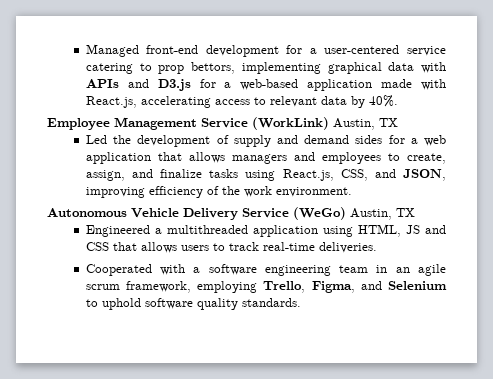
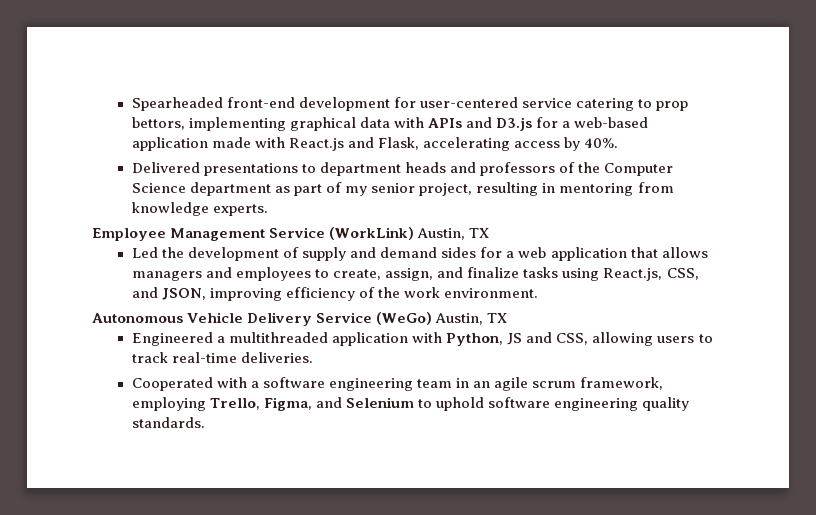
- Managed front-end development for a user-centered service catering to prop bettors, implementing graphical data with APIs and D3.js for a web-based application made with React.js, accelerating access to relevant data by 40%.
+ Spearheaded front-end development for user-centered service catering to prop bettors, implementing graphical data with APIs and D3.js for a web-based application made with React.js and Flask, accelerating access by 40%.
+ Delivered presentations to department heads and professors of the Computer Science department as part of my senior project, resulting in mentoring from knowledge experts.
- Engineered a multithreaded application using HTML, JS and CSS that allows users to track real-time deliveries.
+ Engineered a multithreaded application with Python, JS and CSS, allowing users to track real-time deliveries.
- Cooperated with a software engineering team in an agile scrum framework, employing Trello, Figma, and Selenium to uphold software quality standards.
+ Cooperated with a software engineering team in an agile scrum framework, employing Trello, Figma, and Selenium to uphold software engineering quality standards.

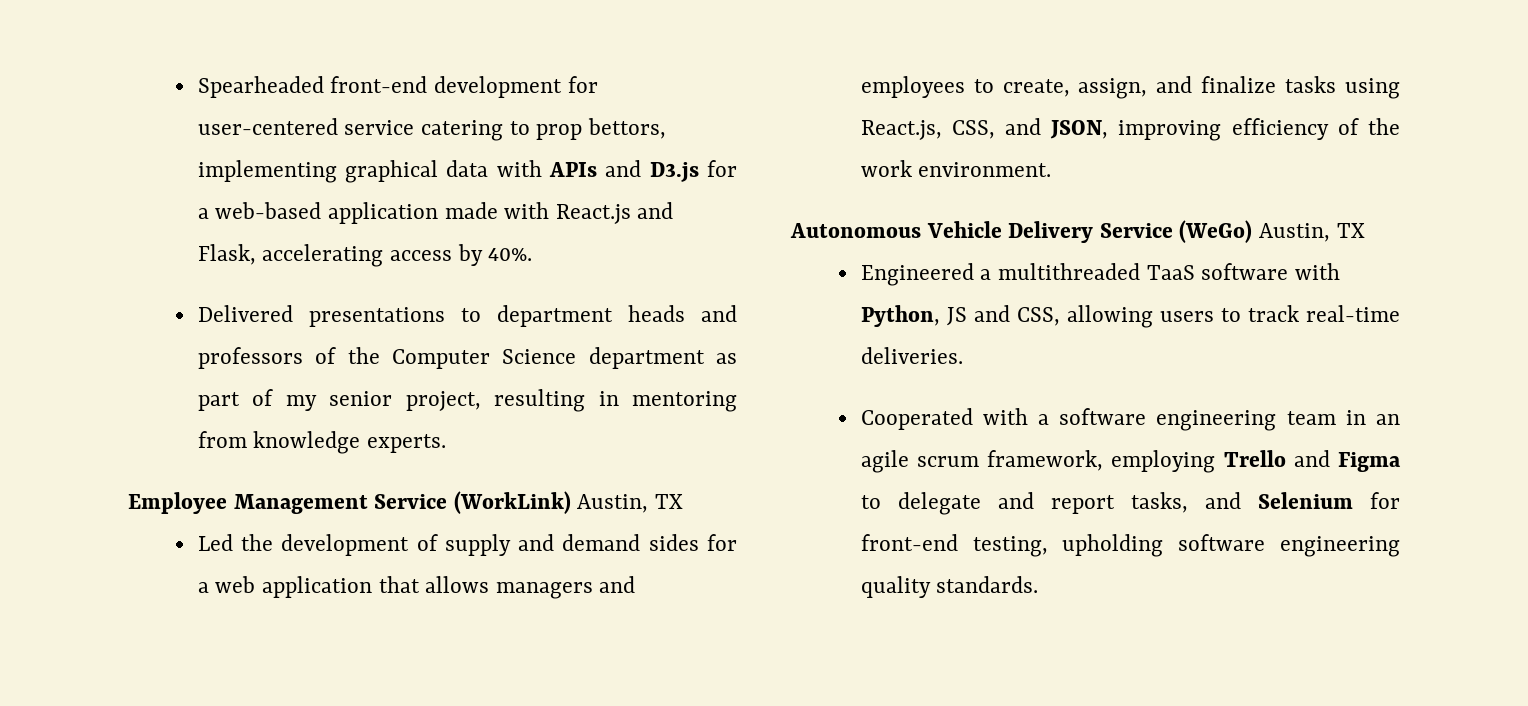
- Engineered a multithreaded application with Python, JS and CSS, allowing users to track real-time deliveries.
+ Engineered a multithreaded TaaS software with Python, JS and CSS, allowing users to track real-time deliveries.
- Cooperated with a software engineering team in an agile scrum framework, employing Trello, Figma, and Selenium to uphold software engineering quality standards.
+ Cooperated with a software engineering team in an agile scrum framework, employing Trello and Figma to delegate and report tasks, and Selenium for front-end testing, upholding software engineering quality standards.

